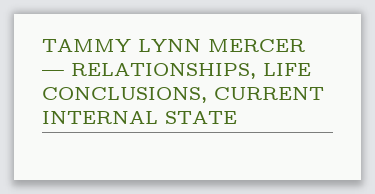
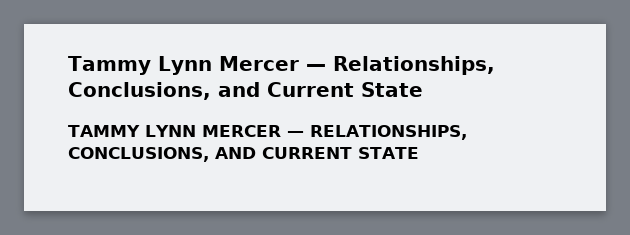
+ Tammy Lynn Mercer — Relationships, Conclusions, and Current State
- TAMMY LYNN MERCER — RELATIONSHIPS, LIFE CONCLUSIONS, CURRENT INTERNAL STATE
+ TAMMY LYNN MERCER — RELATIONSHIPS, CONCLUSIONS, AND CURRENT STATE

